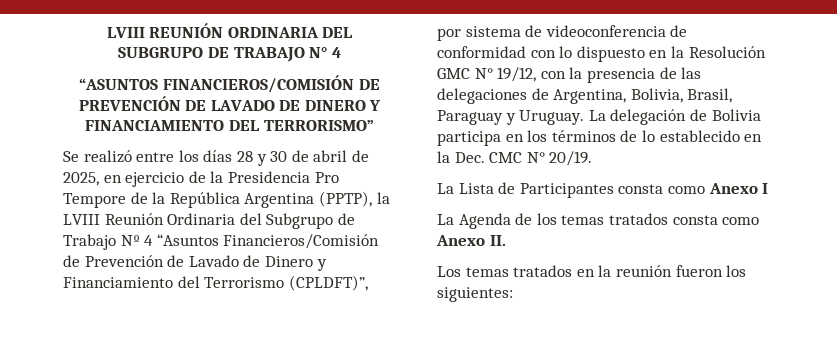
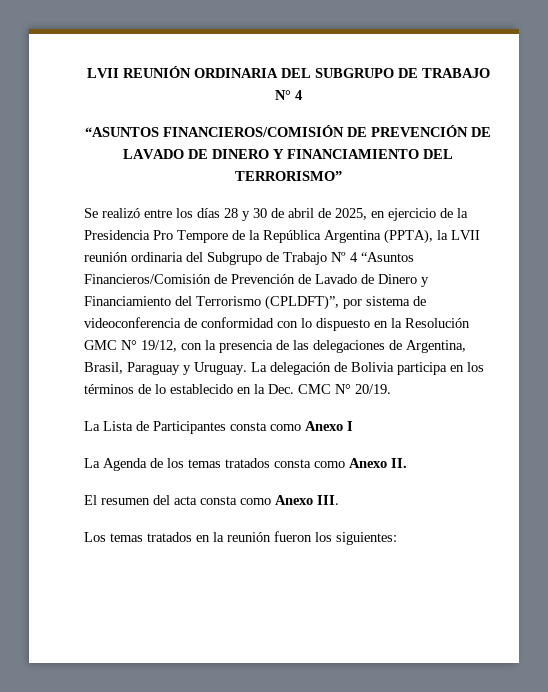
- LVIII REUNIÓN ORDINARIA DEL SUBGRUPO DE TRABAJO N° 4
+ LVII REUNIÓN ORDINARIA DEL SUBGRUPO DE TRABAJO N° 4
- Se realizó entre los días 28 y 30 de abril de 2025, en ejercicio de la Presidencia Pro Tempore de la República Argentina (PPTP), la LVIII Reunión Ordinaria del Subgrupo de Trabajo Nº 4 “Asuntos Financieros/Comisión de Prevención de Lavado de Dinero y Financiamiento del Terrorismo (CPLDFT)”, por sistema de videoconferencia de conformidad con lo dispuesto en la Resolución GMC N° 19/12, con la presencia de las delegaciones de Argentina, Bolivia, Brasil, Paraguay y Uruguay.
+ Se realizó entre los días 28 y 30 de abril de 2025, en ejercicio de la Presidencia Pro Tempore de la República Argentina (PPTA), la LVII reunión ordinaria del Subgrupo de Trabajo Nº 4 “Asuntos Financieros/Comisión de Prevención de Lavado de Dinero y Financiamiento del Terrorismo (CPLDFT)”, por sistema de videoconferencia de conformidad con lo dispuesto en la Resolución GMC N° 19/12, con la presencia de las delegaciones de Argentina, Brasil, Paraguay y Uruguay.
+ El resumen del acta consta como Anexo III.

